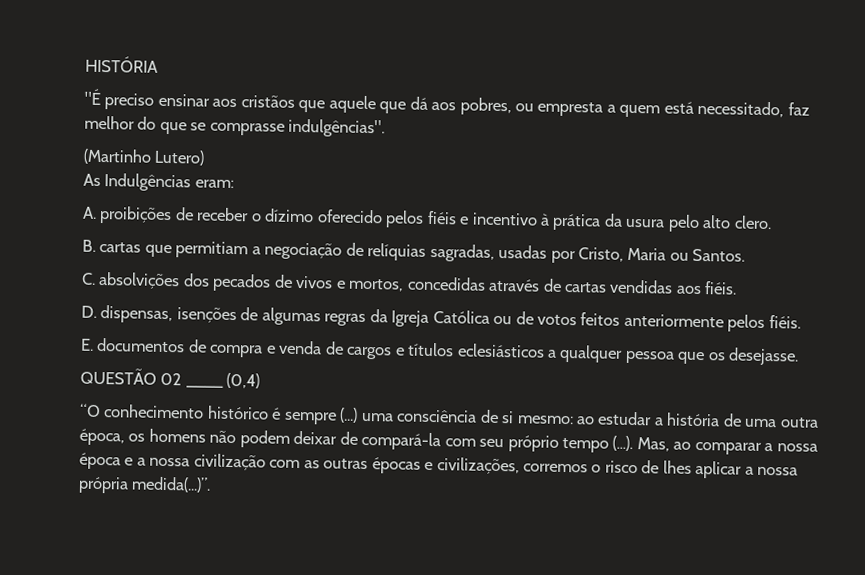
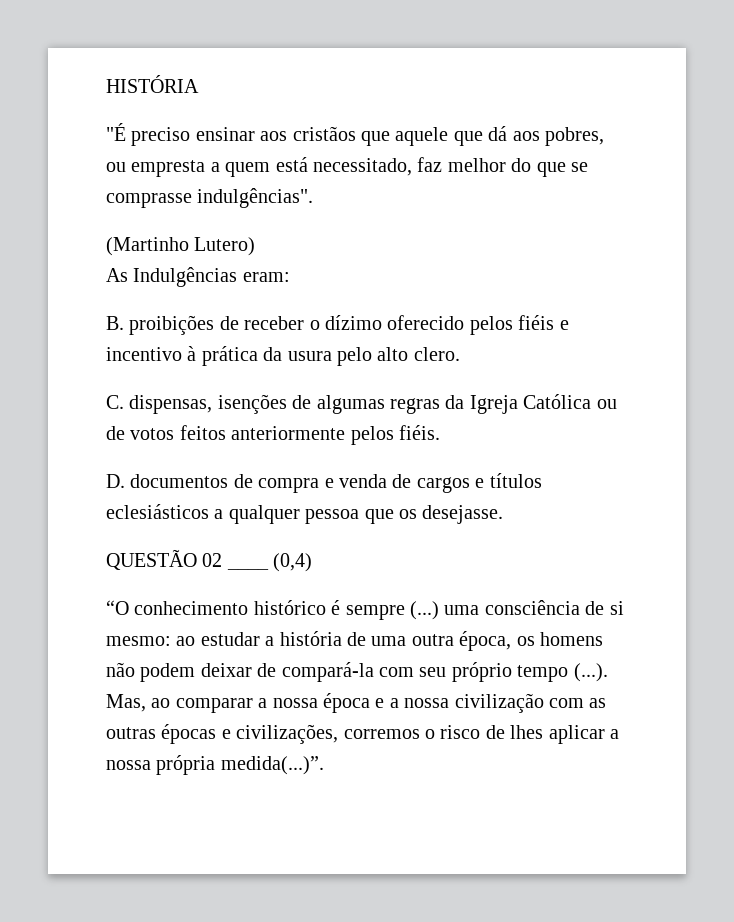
- A. proibições de receber o dízimo oferecido pelos fiéis e incentivo à prática da usura pelo alto clero.
+ B. proibições de receber o dízimo oferecido pelos fiéis e incentivo à prática da usura pelo alto clero.
- B. cartas que permitiam a negociação de relíquias sagradas, usadas por Cristo, Maria ou Santos.
- C. absolvições dos pecados de vivos e mortos, concedidas através de cartas vendidas aos fiéis.
- D. dispensas, isenções de algumas regras da Igreja Católica ou de votos feitos anteriormente pelos fiéis.
+ C. dispensas, isenções de algumas regras da Igreja Católica ou de votos feitos anteriormente pelos fiéis.
- E. documentos de compra e venda de cargos e títulos eclesiásticos a qualquer pessoa que os desejasse.
+ D. documentos de compra e venda de cargos e títulos eclesiásticos a qualquer pessoa que os desejasse.

